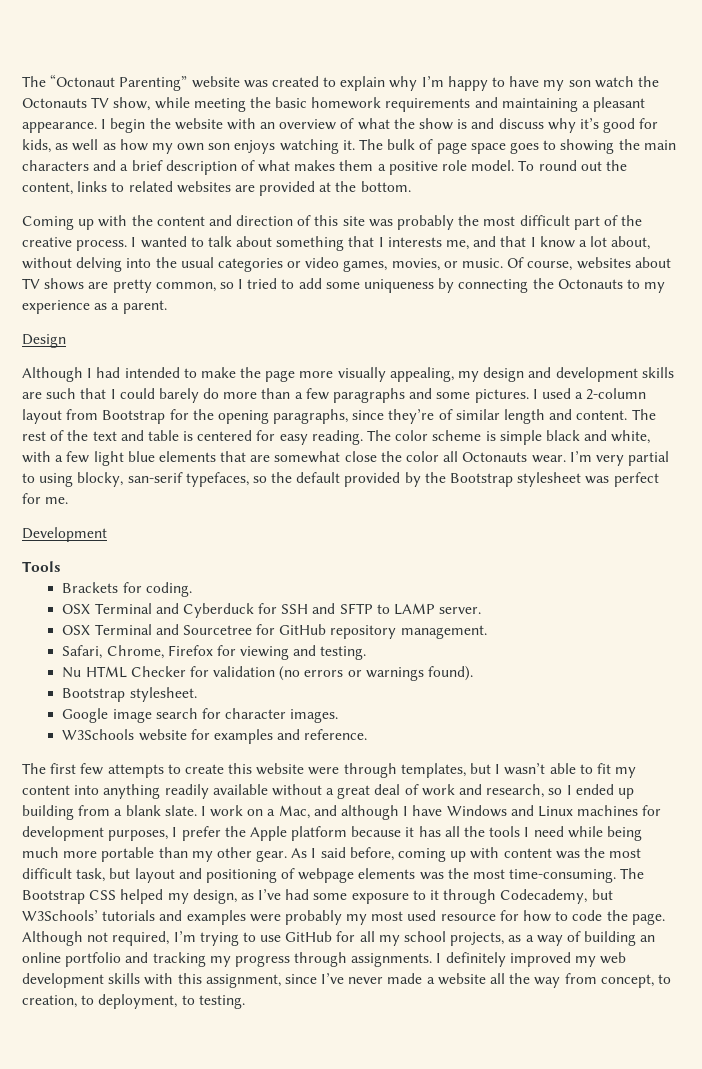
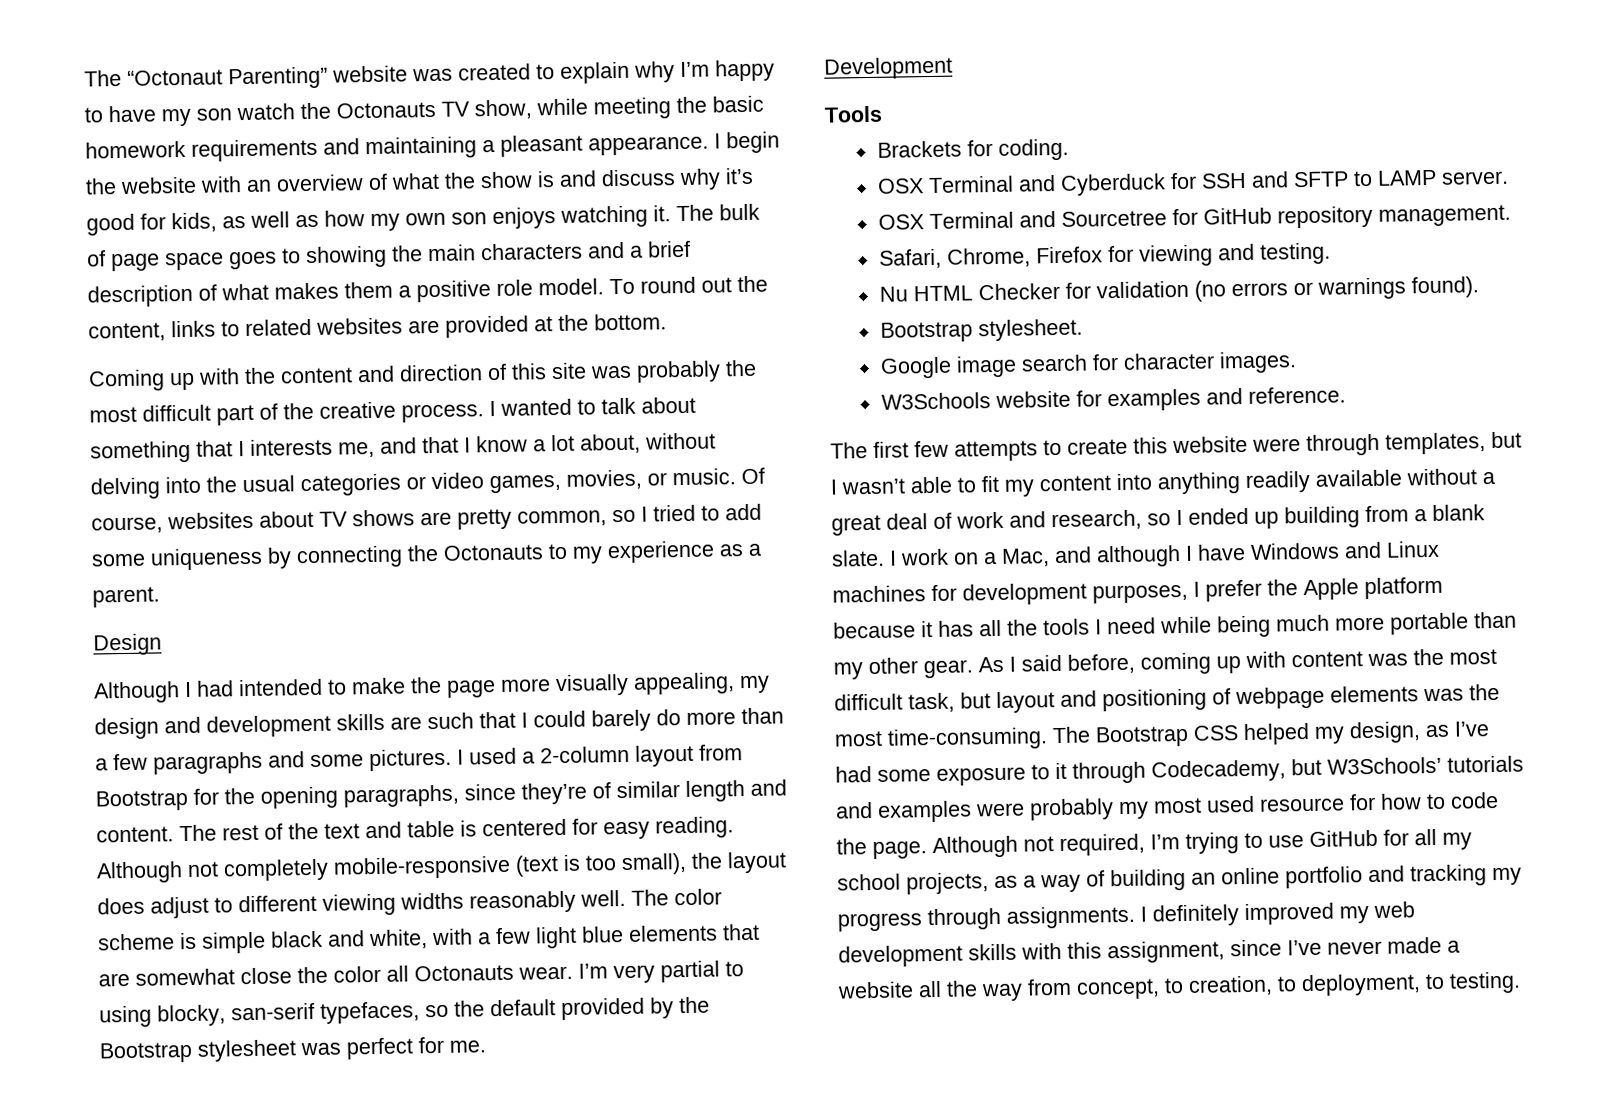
+ Although not completely mobile-responsive (text is too small), the layout does adjust to different viewing widths reasonably well.

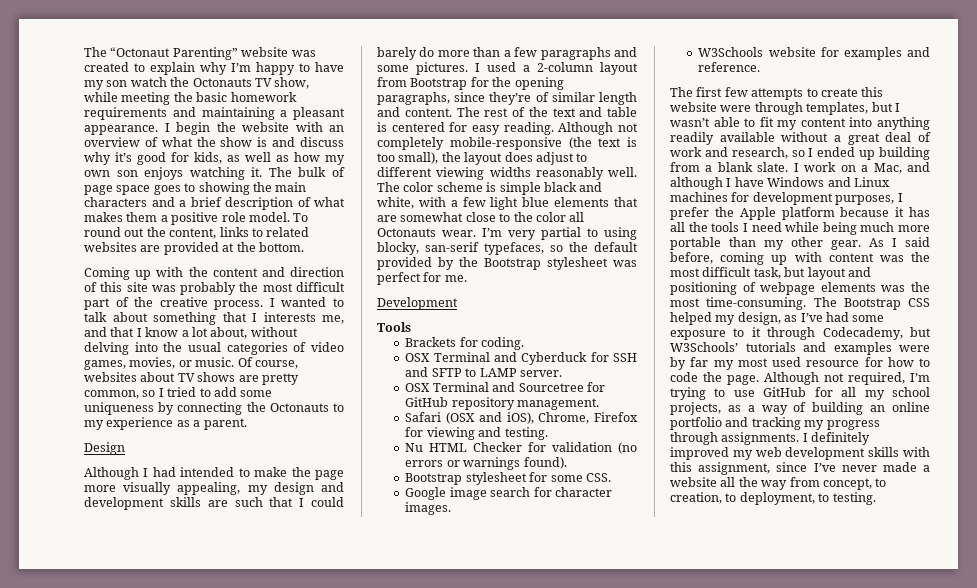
- I wanted to talk about something that I interests me, and that I know a lot about, without delving into the usual categories or video games, movies, or music.
+ I wanted to talk about something that I interests me, and that I know a lot about, without delving into the usual categories of video games, movies, or music.
- Although not completely mobile-responsive (text is too small), the layout does adjust to different viewing widths reasonably well.
+ Although not completely mobile-responsive (the text is too small), the layout does adjust to different viewing widths reasonably well.
- The color scheme is simple black and white, with a few light blue elements that are somewhat close the color all Octonauts wear.
+ The color scheme is simple black and white, with a few light blue elements that are somewhat close to the color all Octonauts wear.
- Safari, Chrome, Firefox for viewing and testing.
+ Safari (OSX and iOS), Chrome, Firefox for viewing and testing.
- Bootstrap stylesheet.
+ Bootstrap stylesheet for some CSS.
- The Bootstrap CSS helped my design, as I’ve had some exposure to it through Codecademy, but W3Schools’ tutorials and examples were probably my most used resource for how to code the page.
+ The Bootstrap CSS helped my design, as I’ve had some exposure to it through Codecademy, but W3Schools’ tutorials and examples were by far my most used resource for how to code the page.

